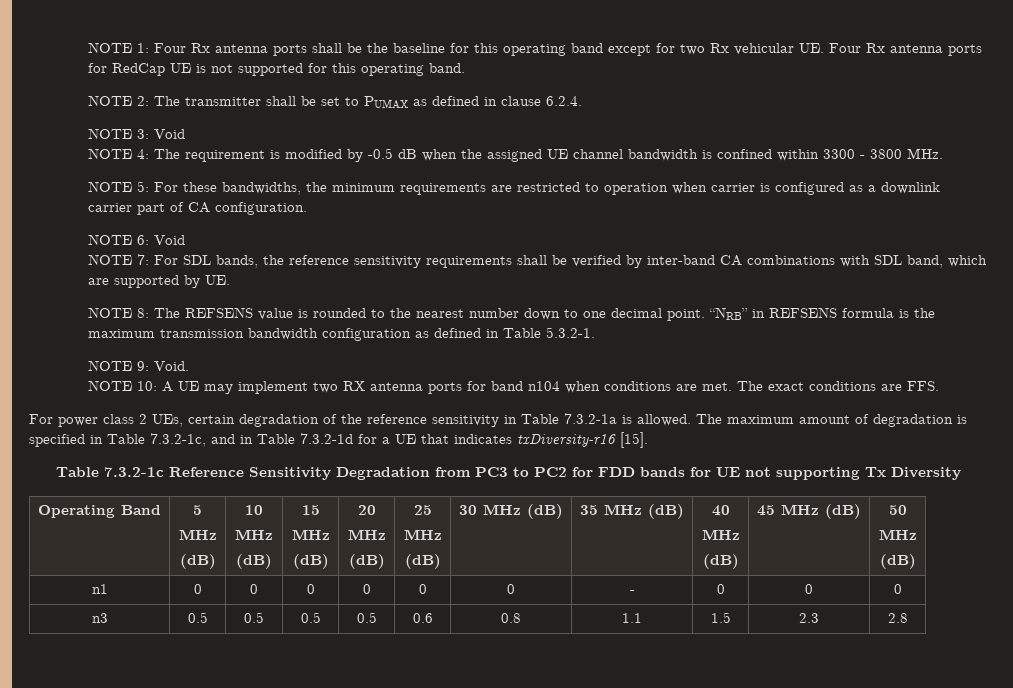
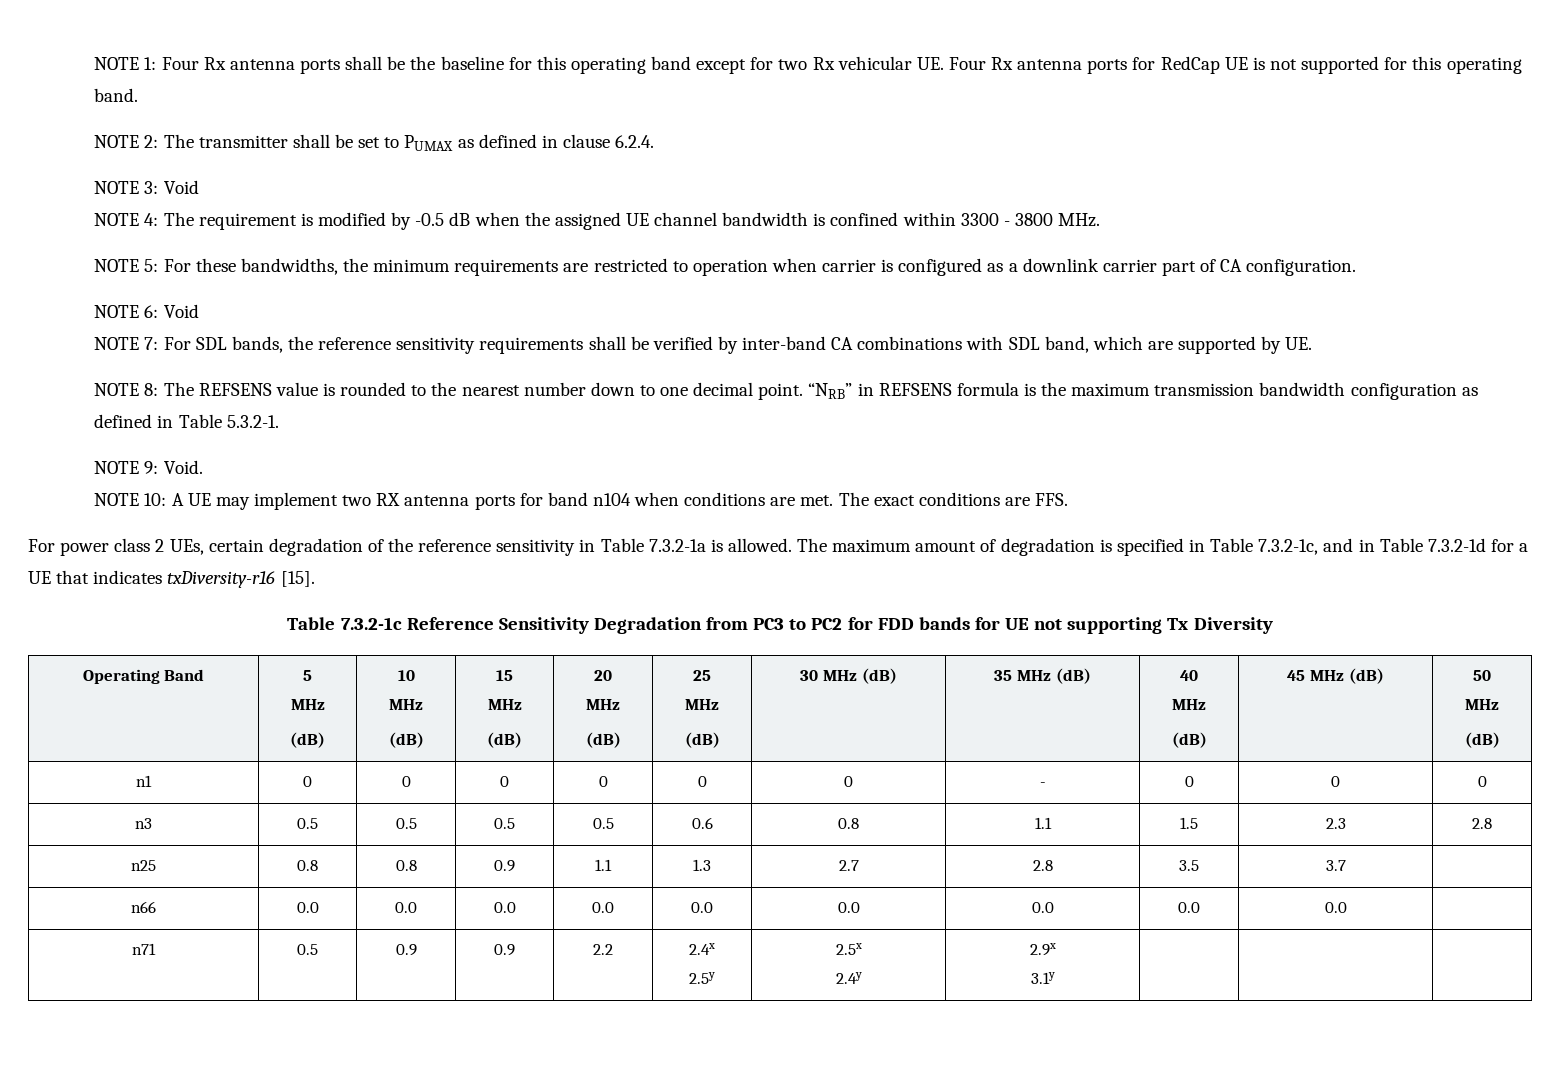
+ n25 | 0.8 | 0.8 | 0.9 | 1.1 | 1.3 | 2.7 | 2.8 | 3.5 | 3.7 |
+ n66 | 0.0 | 0.0 | 0.0 | 0.0 | 0.0 | 0.0 | 0.0 | 0.0 | 0.0 |
+ n71 | 0.5 | 0.9 | 0.9 | 2.2 | 2.4x
+ 2.5y | 2.5x
+ 2.4y | 2.9x
+ 3.1y | | |

